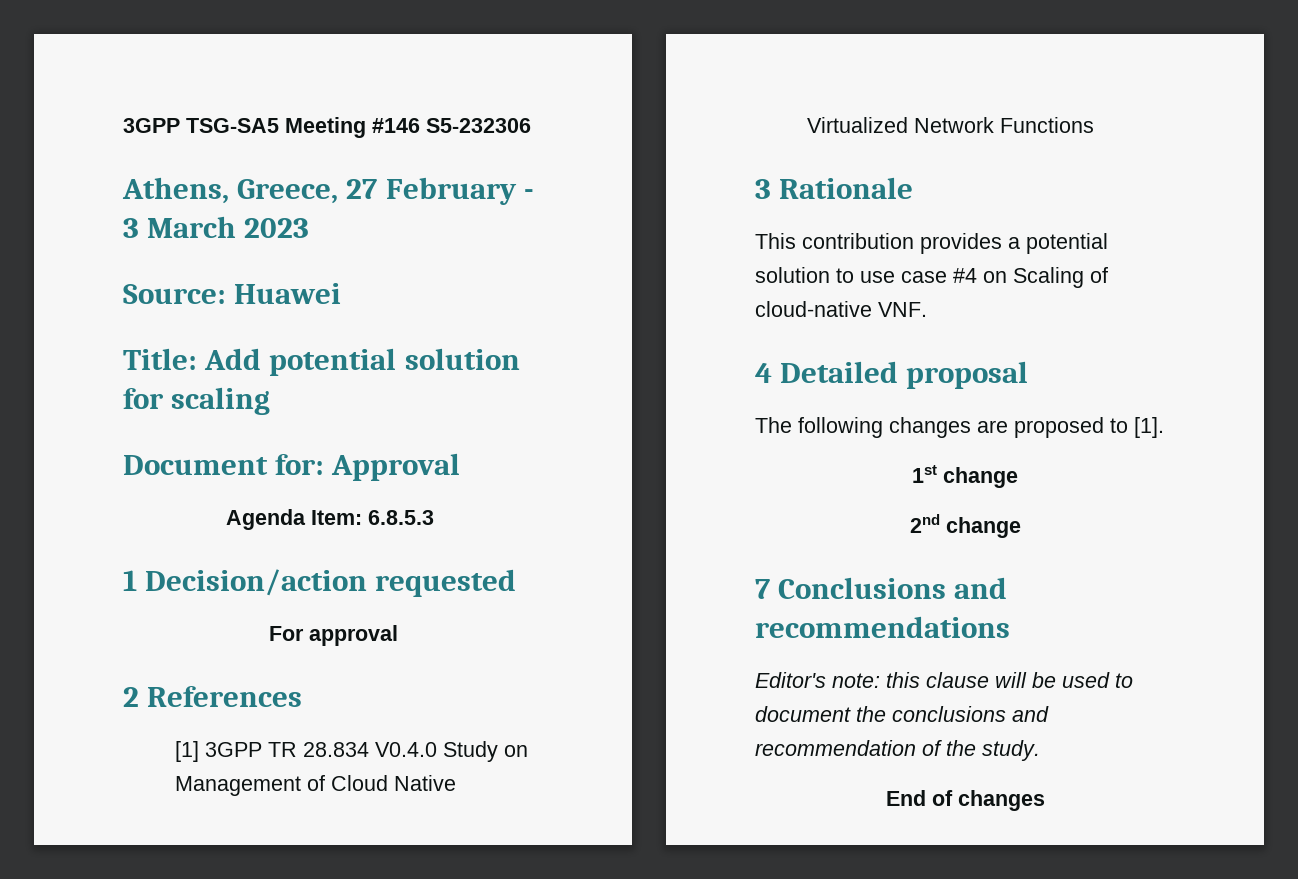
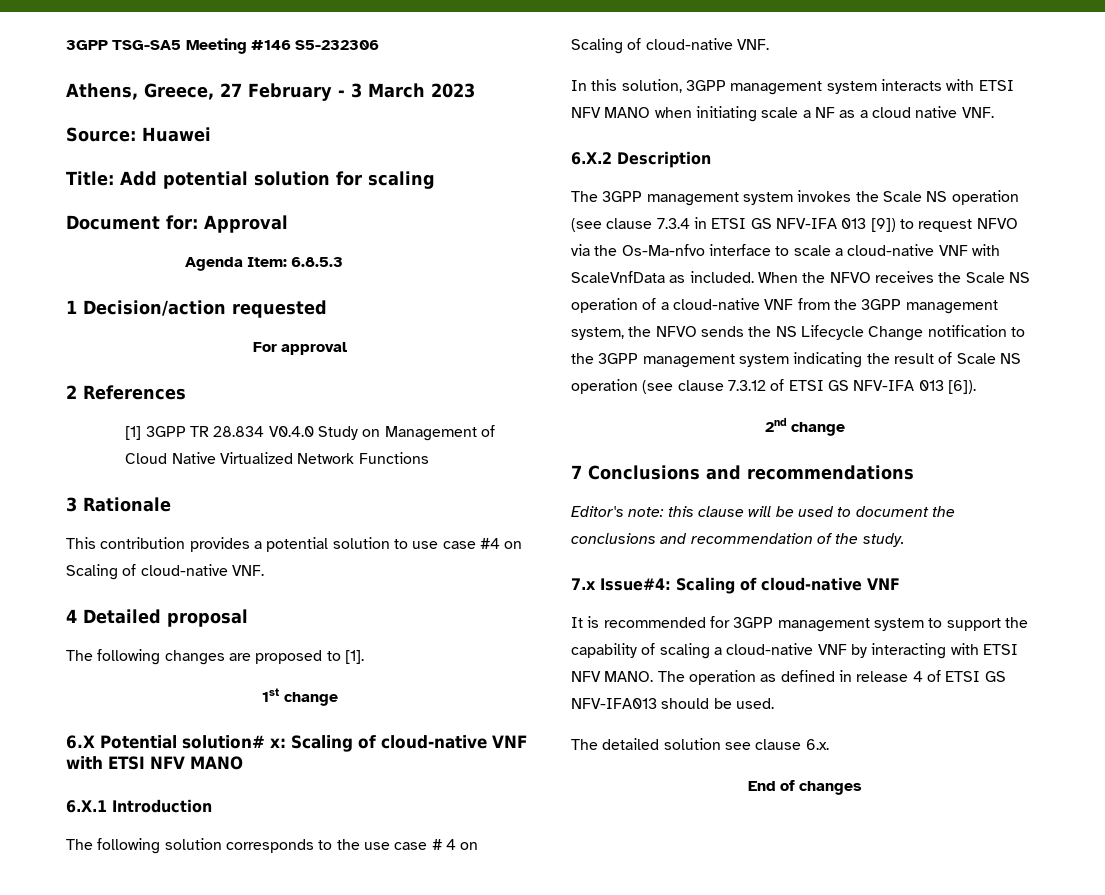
+ 6.X Potential solution# x: Scaling of cloud-native VNF with ETSI NFV MANO
+ 6.X.1 Introduction
+ The following solution corresponds to the use case # 4 on Scaling of cloud-native VNF.
+ In this solution, 3GPP management system interacts with ETSI NFV MANO when initiating scale a NF as a cloud native VNF.
+ 6.X.2 Description
+ The 3GPP management system invokes the Scale NS operation (see clause 7.3.4 in ETSI GS NFV-IFA 013 [9]) to request NFVO via the Os-Ma-nfvo interface to scale a cloud-native VNF with ScaleVnfData as included. When the NFVO receives the Scale NS operation of a cloud-native VNF from the 3GPP management system, the NFVO sends the NS Lifecycle Change notification to the 3GPP management system indicating the result of Scale NS operation (see clause 7.3.12 of ETSI GS NFV-IFA 013 [6]).
+ 7.x Issue#4: Scaling of cloud-native VNF
+ It is recommended for 3GPP management system to support the capability of scaling a cloud-native VNF by interacting with ETSI NFV MANO. The operation as defined in release 4 of ETSI GS NFV-IFA013 should be used.
+ The detailed solution see clause 6.x.

